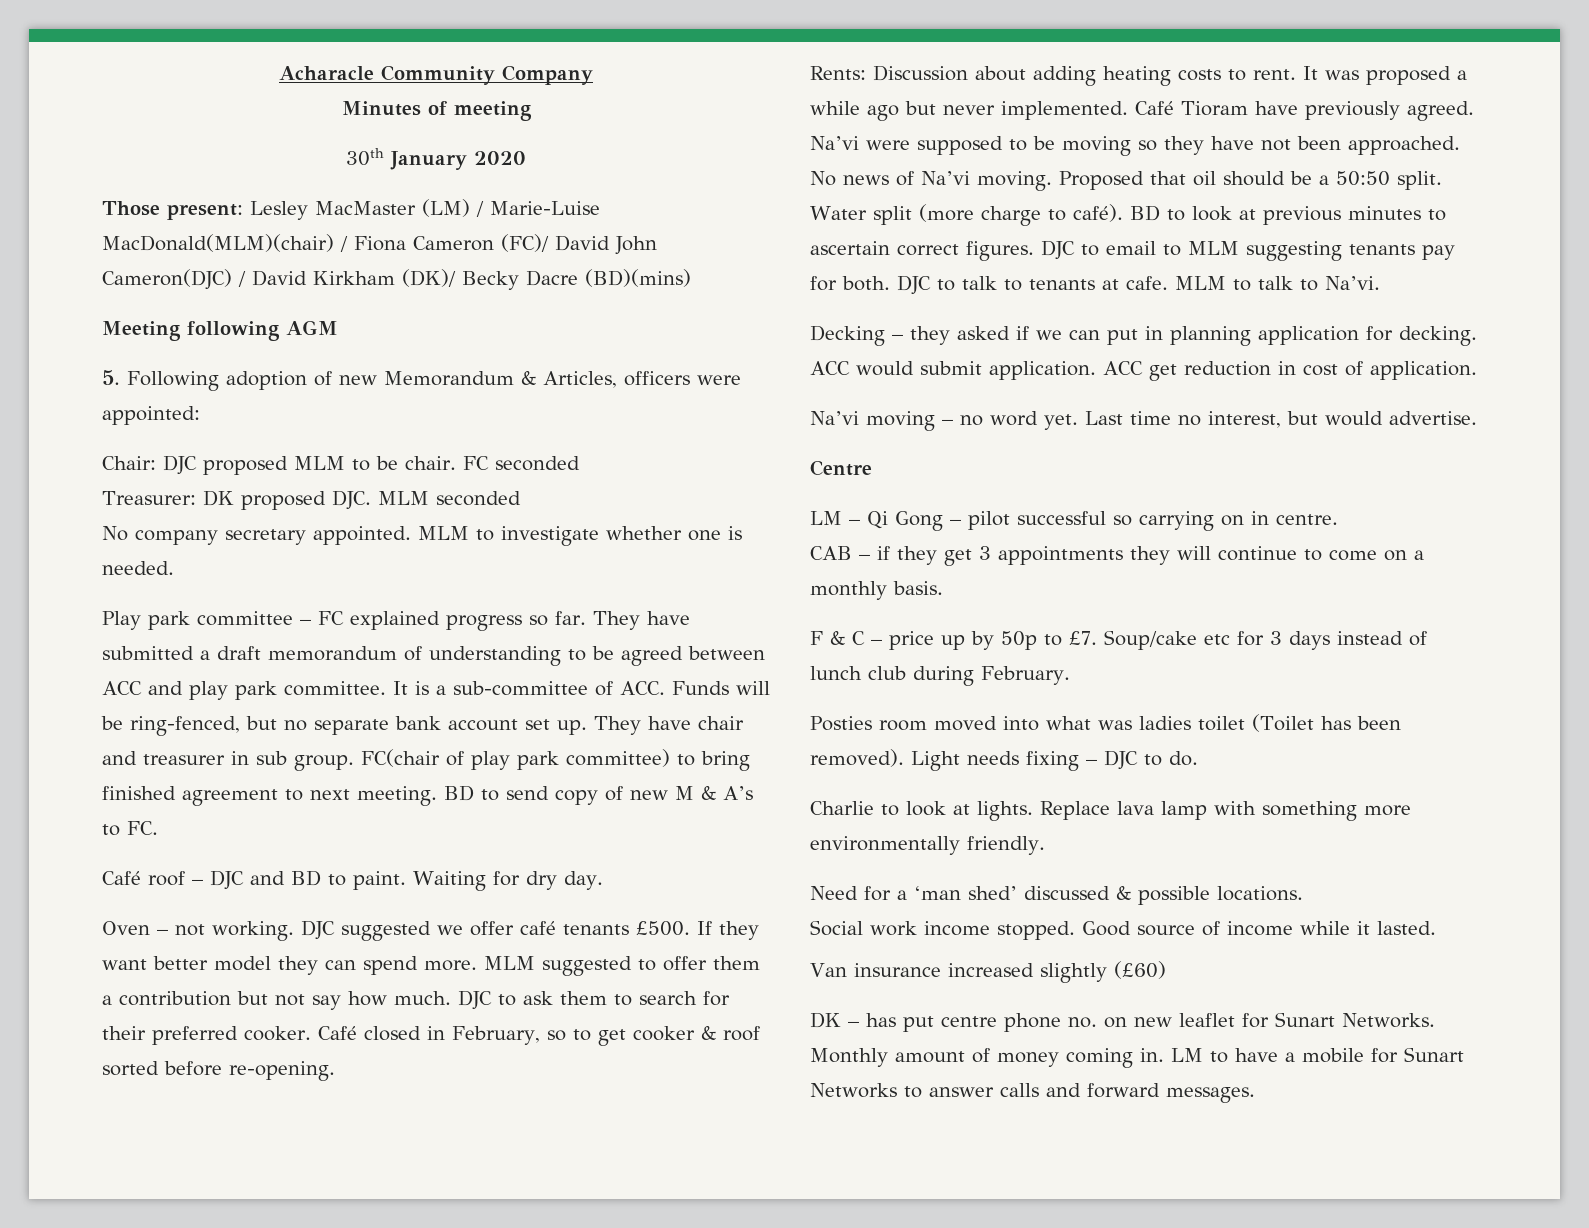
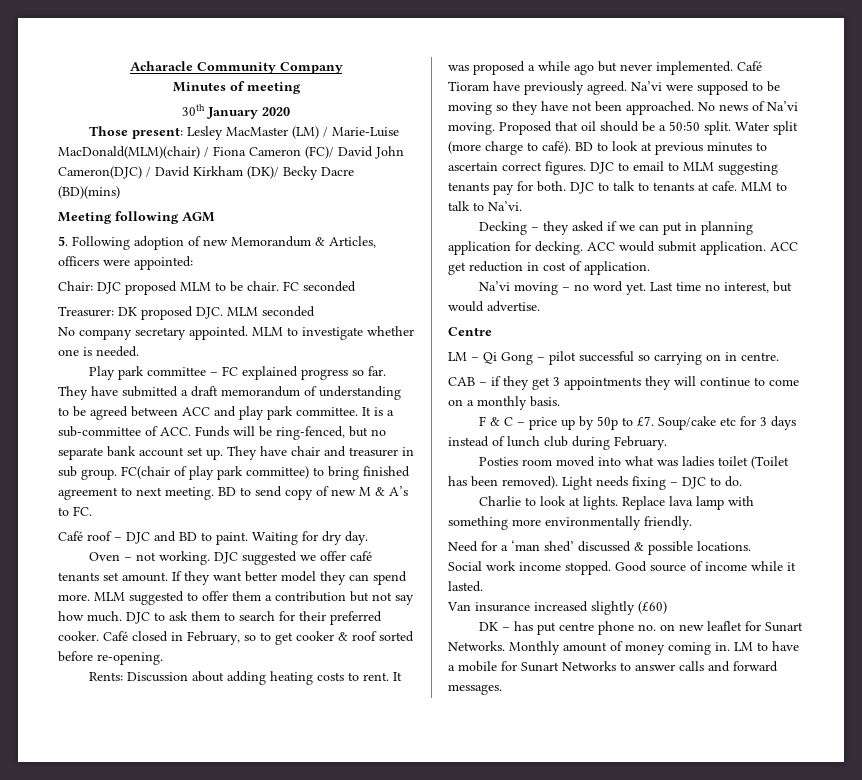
- DJC suggested we offer café tenants £500.
+ DJC suggested we offer café tenants set amount.

